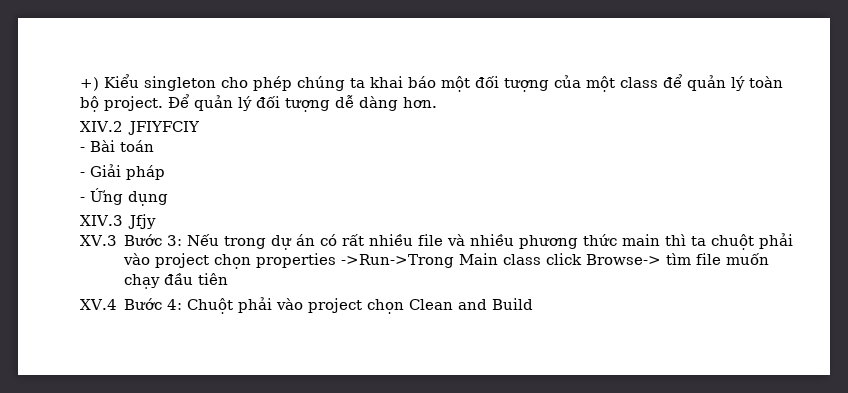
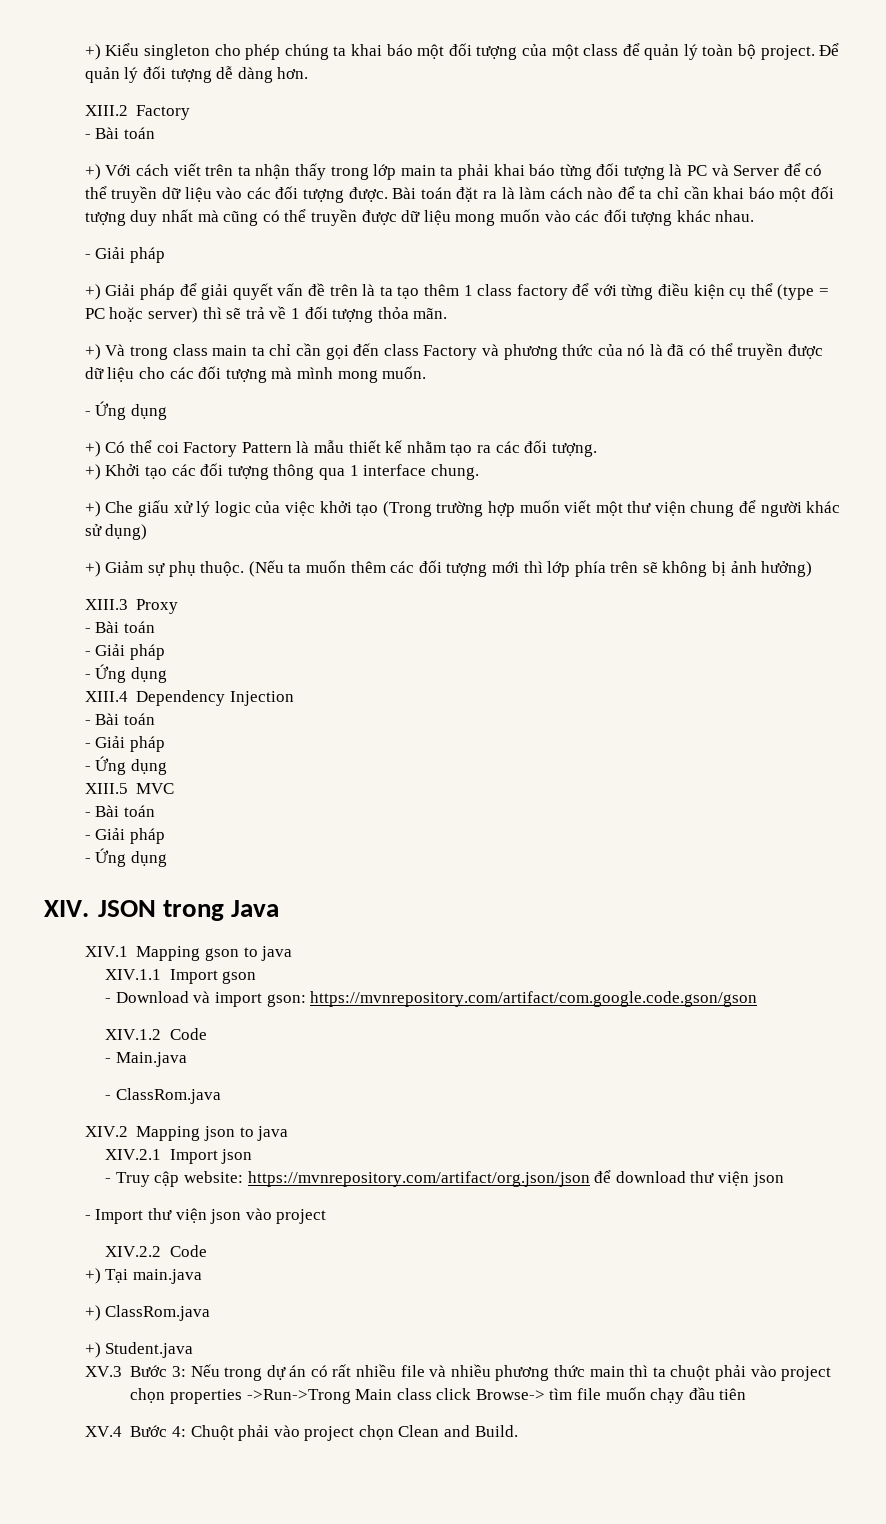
- XIV.2 JFIYFCIY
+ XIII.2 Factory
+ - Bài toán
+ +) Với cách viết trên ta nhận thấy trong lớp main ta phải khai báo từng đối tượng là PC và Server để có thể truyền dữ liệu vào các đối tượng được. Bài toán đặt ra là làm cách nào để ta chỉ cần khai báo một đối tượng duy nhất mà cũng có thể truyền được dữ liệu mong muốn vào các đối tượng khác nhau.
+ - Giải pháp
+ +) Giải pháp để giải quyết vấn đề trên là ta tạo thêm 1 class factory để với từng điều kiện cụ thể (type = PC hoặc server) thì sẽ trả về 1 đối tượng thỏa mãn.
+ +) Và trong class main ta chỉ cần gọi đến class Factory và phương thức của nó là đã có thể truyền được dữ liệu cho các đối tượng mà mình mong muốn.
+ - Ứng dụng
+ +) Có thể coi Factory Pattern là mẫu thiết kế nhằm tạo ra các đối tượng.
+ +) Khởi tạo các đối tượng thông qua 1 interface chung.
+ +) Che giấu xử lý logic của việc khởi tạo (Trong trường hợp muốn viết một thư viện chung để người khác sử dụng)
+ +) Giảm sự phụ thuộc. (Nếu ta muốn thêm các đối tượng mới thì lớp phía trên sẽ không bị ảnh hưởng)
+ XIII.3 Proxy
  - Bài toán
  - Giải pháp
  - Ứng dụng
- XIV.3 Jfjy
+ XIII.4 Dependency Injection
+ - Bài toán
+ - Giải pháp
+ - Ứng dụng
+ XIII.5 MVC
+ - Bài toán
+ - Giải pháp
+ - Ứng dụng
+ XIV. JSON trong Java
+ XIV.1 Mapping gson to java
+ XIV.1.1 Import gson
+ - Download và import gson: https://mvnrepository.com/artifact/com.google.code.gson/gson
+ XIV.1.2 Code
+ - Main.java
+ - ClassRom.java
+ XIV.2 Mapping json to java
+ XIV.2.1 Import json
+ - Truy cập website: https://mvnrepository.com/artifact/org.json/json để download thư viện json
+ - Import thư viện json vào project
+ XIV.2.2 Code
+ +) Tại main.java
+ +) ClassRom.java
+ +) Student.java
- XV.4 Bước 4: Chuột phải vào project chọn Clean and Build
+ XV.4 Bước 4: Chuột phải vào project chọn Clean and Build.

